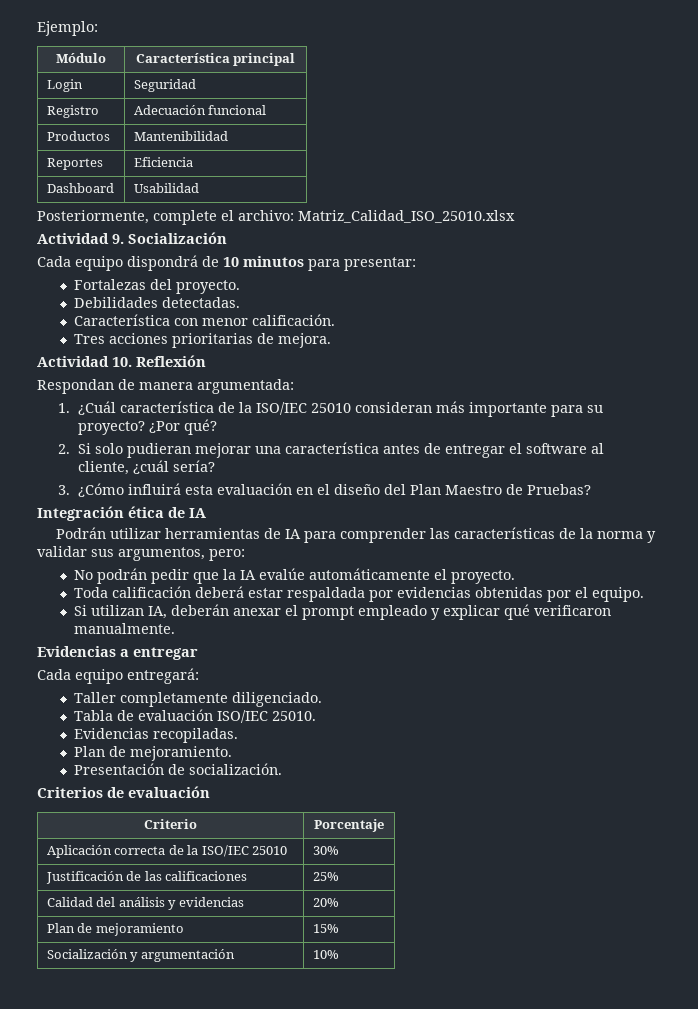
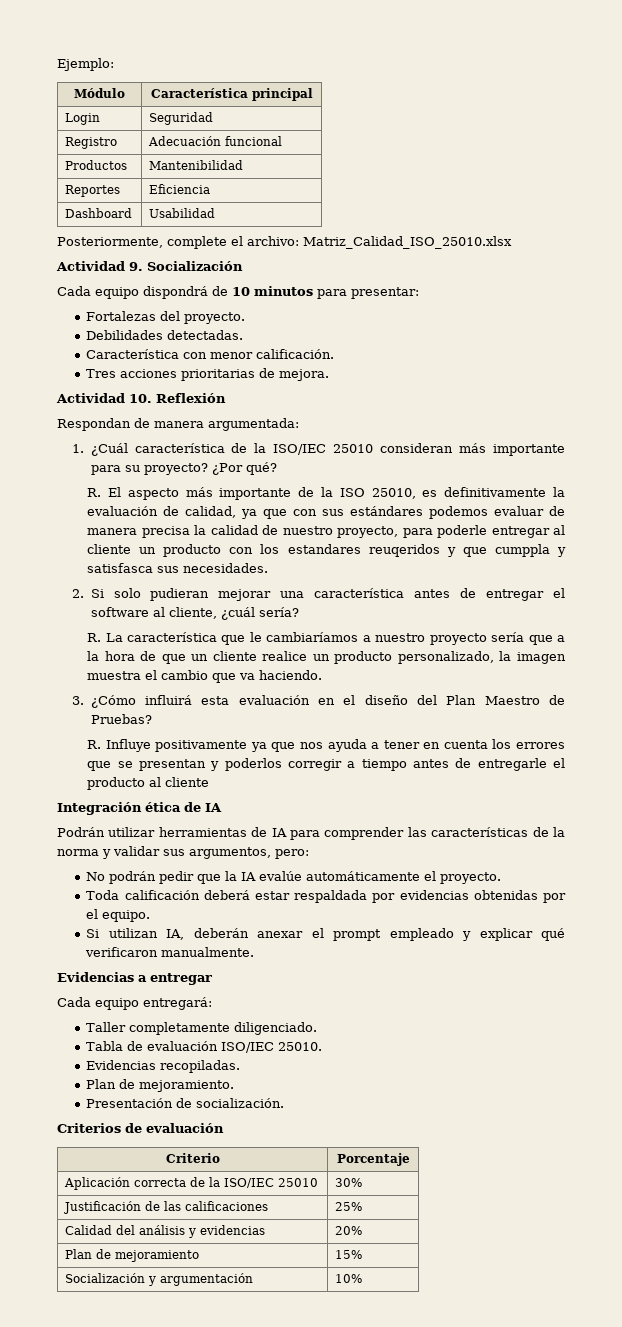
+ R. El aspecto más importante de la ISO 25010, es definitivamente la evaluación de calidad, ya que con sus estándares podemos evaluar de manera precisa la calidad de nuestro proyecto, para poderle entregar al cliente un producto con los estandares reuqeridos y que cumppla y satisfasca sus necesidades.
+ R. La característica que le cambiaríamos a nuestro proyecto sería que a la hora de que un cliente realice un producto personalizado, la imagen muestra el cambio que va haciendo.
+ R. Influye positivamente ya que nos ayuda a tener en cuenta los errores que se presentan y poderlos corregir a tiempo antes de entregarle el producto al cliente

